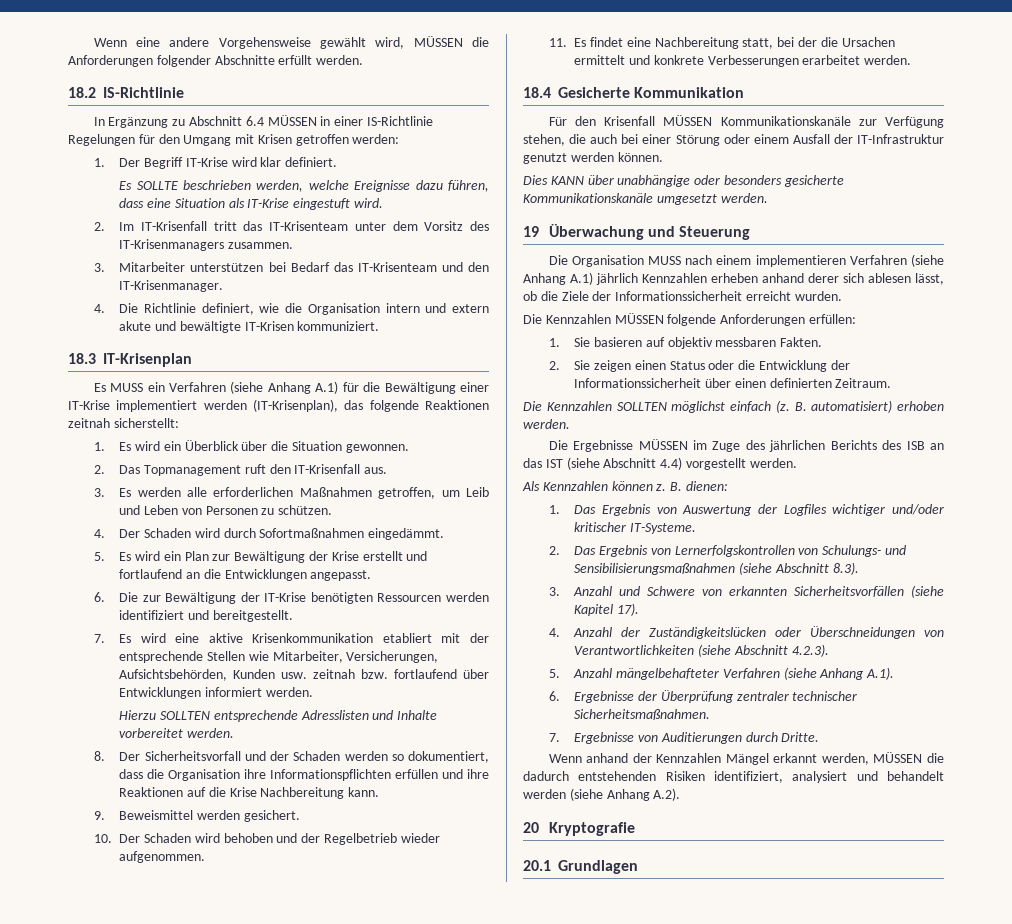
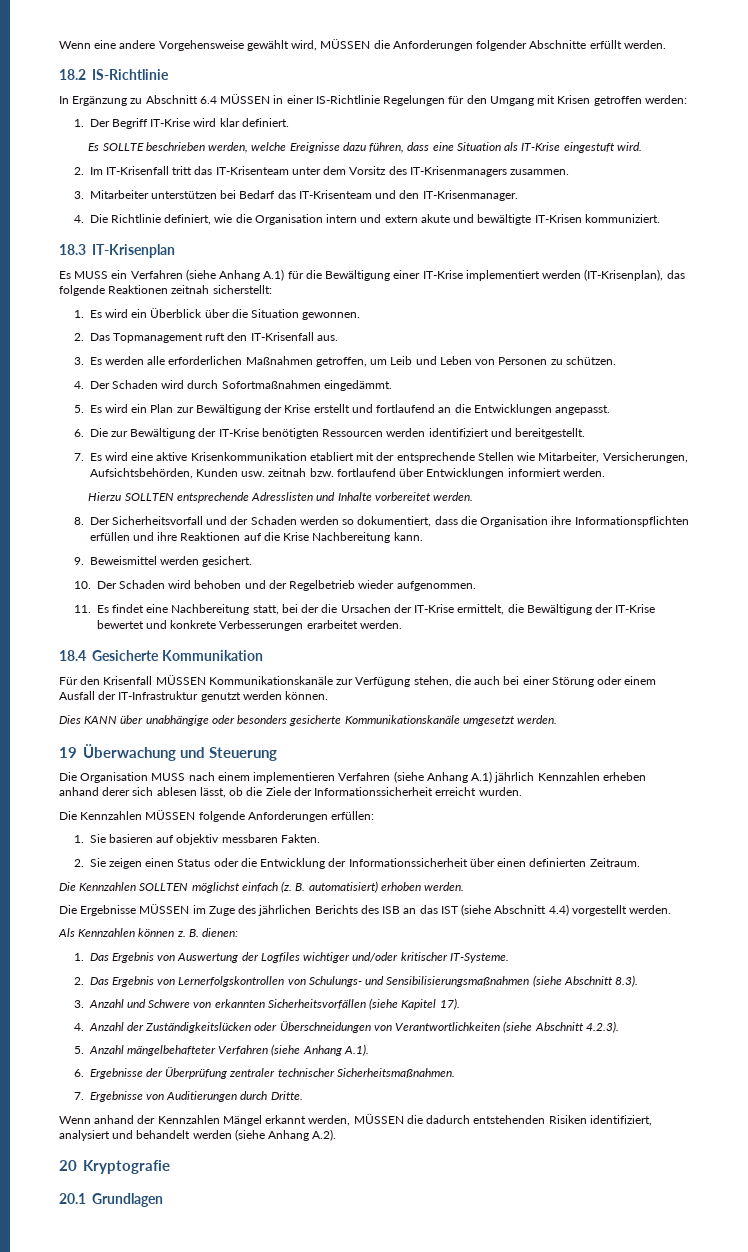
- 11. Es findet eine Nachbereitung statt, bei der die Ursachen ermittelt und konkrete Verbesserungen erarbeitet werden.
+ 11. Es findet eine Nachbereitung statt, bei der die Ursachen der IT-Krise ermittelt, die Bewältigung der IT-Krise bewertet und konkrete Verbesserungen erarbeitet werden.

